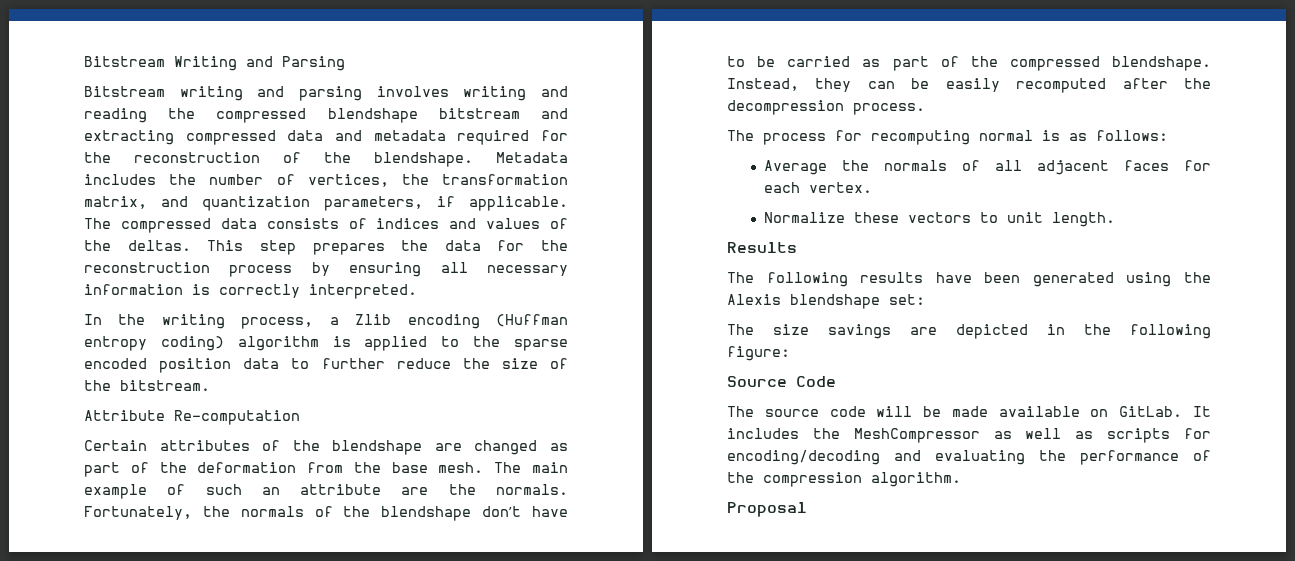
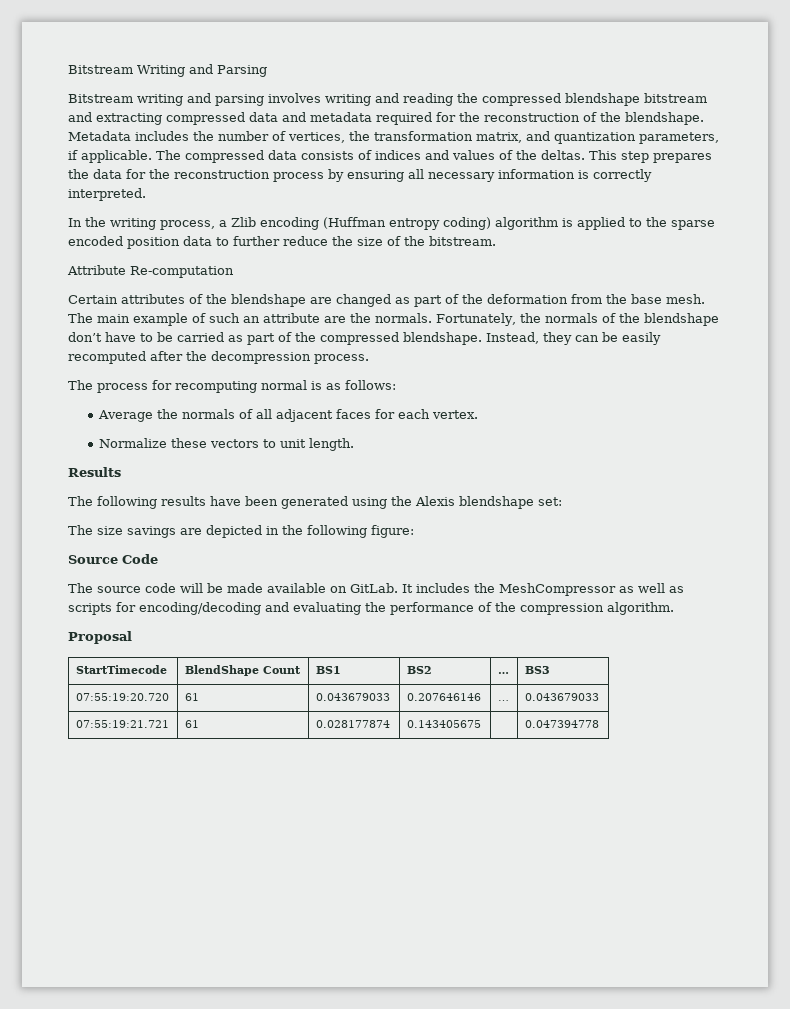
+ StartTimecode | BlendShape Count | BS1 | BS2 | … | BS3
+ 07:55:19:20.720 | 61 | 0.043679033 | 0.207646146 | … | 0.043679033
+ 07:55:19:21.721 | 61 | 0.028177874 | 0.143405675 | | 0.047394778

